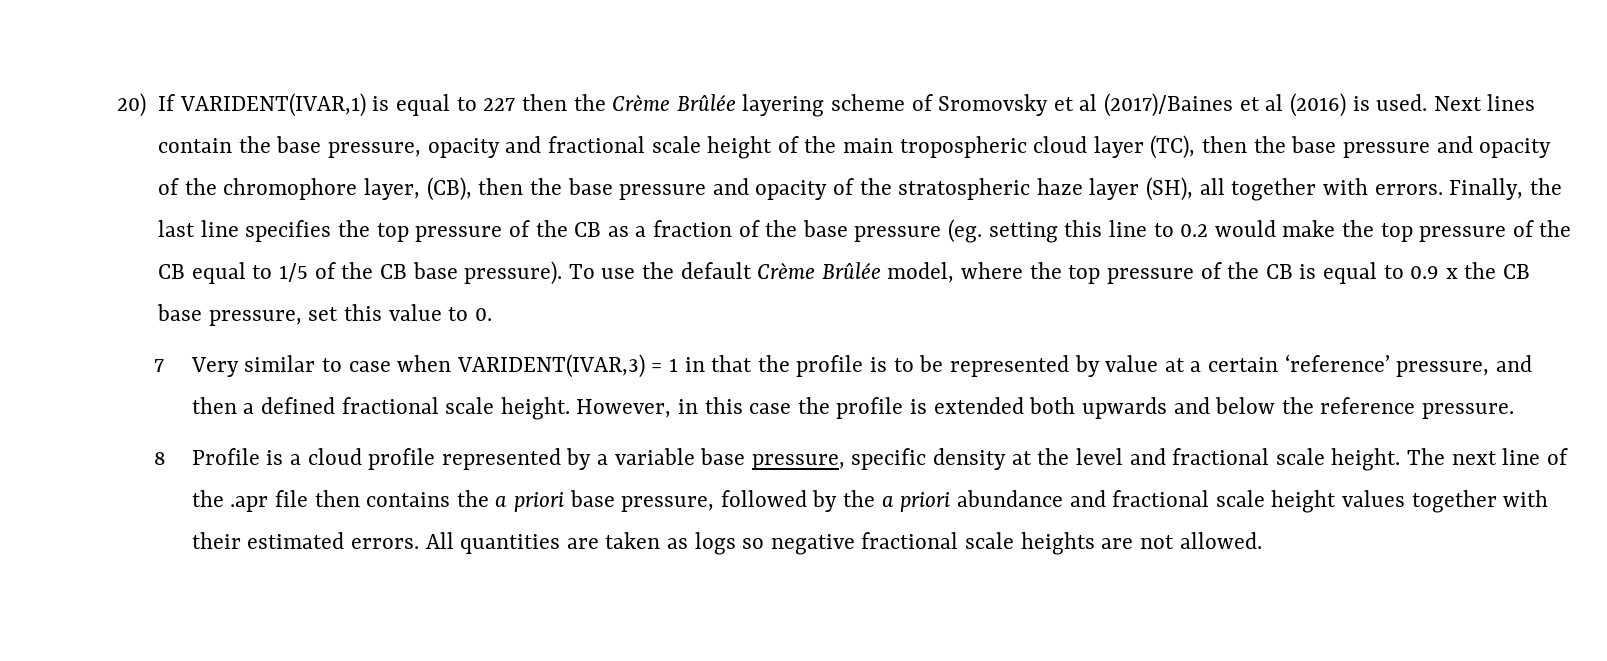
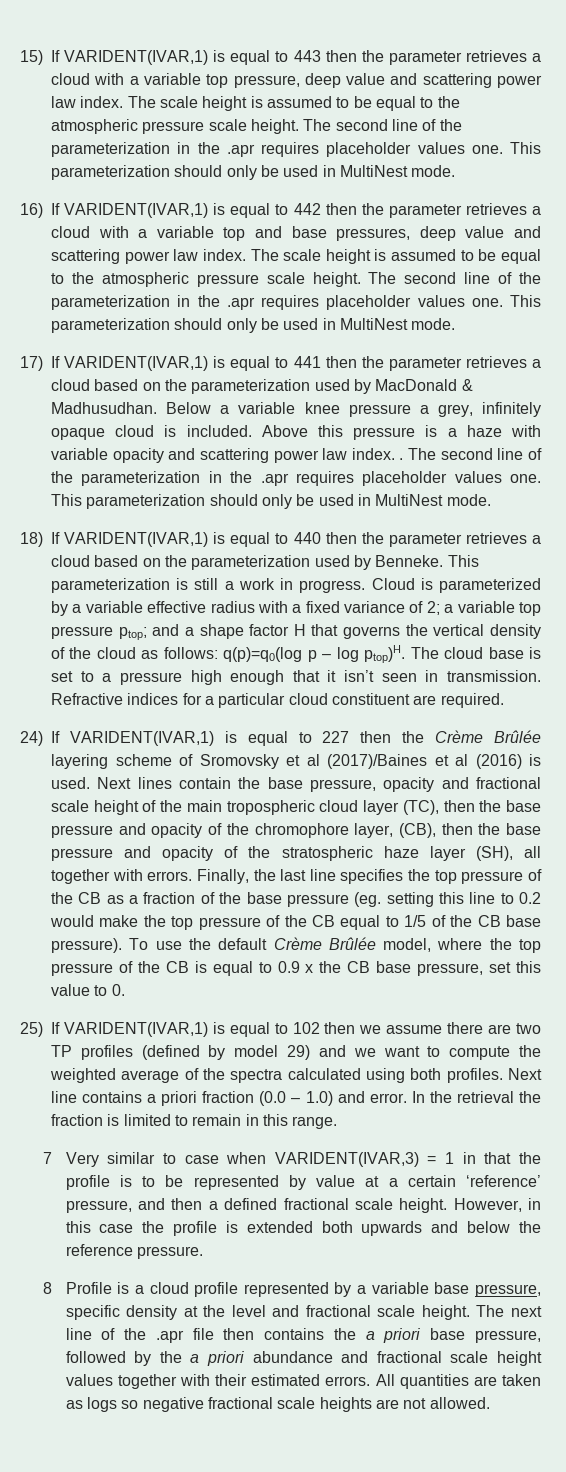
- 20) If VARIDENT(IVAR,1) is equal to 227 then the Crème Brûlée layering scheme of Sromovsky et al (2017)/Baines et al (2016) is used.
+ 15) If VARIDENT(IVAR,1) is equal to 443 then the parameter retrieves a cloud with a variable top pressure, deep value and scattering power law index. The scale height is assumed to be equal to the atmospheric pressure scale height. The second line of the parameterization in the .apr requires placeholder values one. This parameterization should only be used in MultiNest mode.
+ 16) If VARIDENT(IVAR,1) is equal to 442 then the parameter retrieves a cloud with a variable top and base pressures, deep value and scattering power law index. The scale height is assumed to be equal to the atmospheric pressure scale height. The second line of the parameterization in the .apr requires placeholder values one. This parameterization should only be used in MultiNest mode.
+ 17) If VARIDENT(IVAR,1) is equal to 441 then the parameter retrieves a cloud based on the parameterization used by MacDonald & Madhusudhan. Below a variable knee pressure a grey, infinitely opaque cloud is included. Above this pressure is a haze with variable opacity and scattering power law index. . The second line of the parameterization in the .apr requires placeholder values one. This parameterization should only be used in MultiNest mode.
+ 18) If VARIDENT(IVAR,1) is equal to 440 then the parameter retrieves a cloud based on the parameterization used by Benneke. This parameterization is still a work in progress. Cloud is parameterized by a variable effective radius with a fixed variance of 2; a variable top pressure ptop; and a shape factor H that governs the vertical density of the cloud as follows: q(p)=q0(log p – log ptop)H. The cloud base is set to a pressure high enough that it isn’t seen in transmission. Refractive indices for a particular cloud constituent are required.
+ 24) If VARIDENT(IVAR,1) is equal to 227 then the Crème Brûlée layering scheme of Sromovsky et al (2017)/Baines et al (2016) is used.
+ 25) If VARIDENT(IVAR,1) is equal to 102 then we assume there are two TP profiles (defined by model 29) and we want to compute the weighted average of the spectra calculated using both profiles. Next line contains a priori fraction (0.0 – 1.0) and error. In the retrieval the fraction is limited to remain in this range.

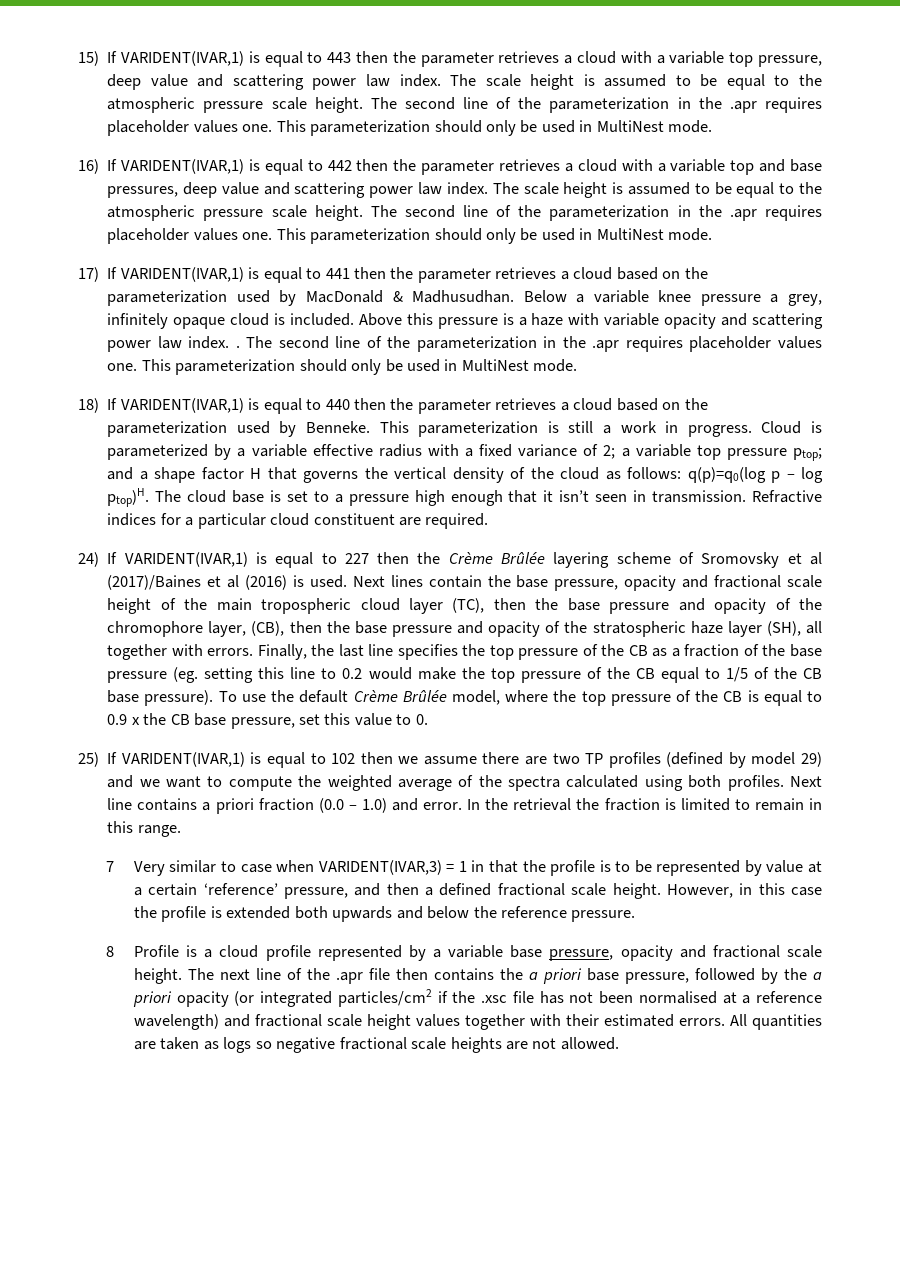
- 8 Profile is a cloud profile represented by a variable base pressure, specific density at the level and fractional scale height.
+ 8 Profile is a cloud profile represented by a variable base pressure, opacity and fractional scale height.
- The next line of the .apr file then contains the a priori base pressure, followed by the a priori abundance and fractional scale height values together with their estimated errors.
+ The next line of the .apr file then contains the a priori base pressure, followed by the a priori opacity (or integrated particles/cm2 if the .xsc file has not been normalised at a reference wavelength) and fractional scale height values together with their estimated errors.

